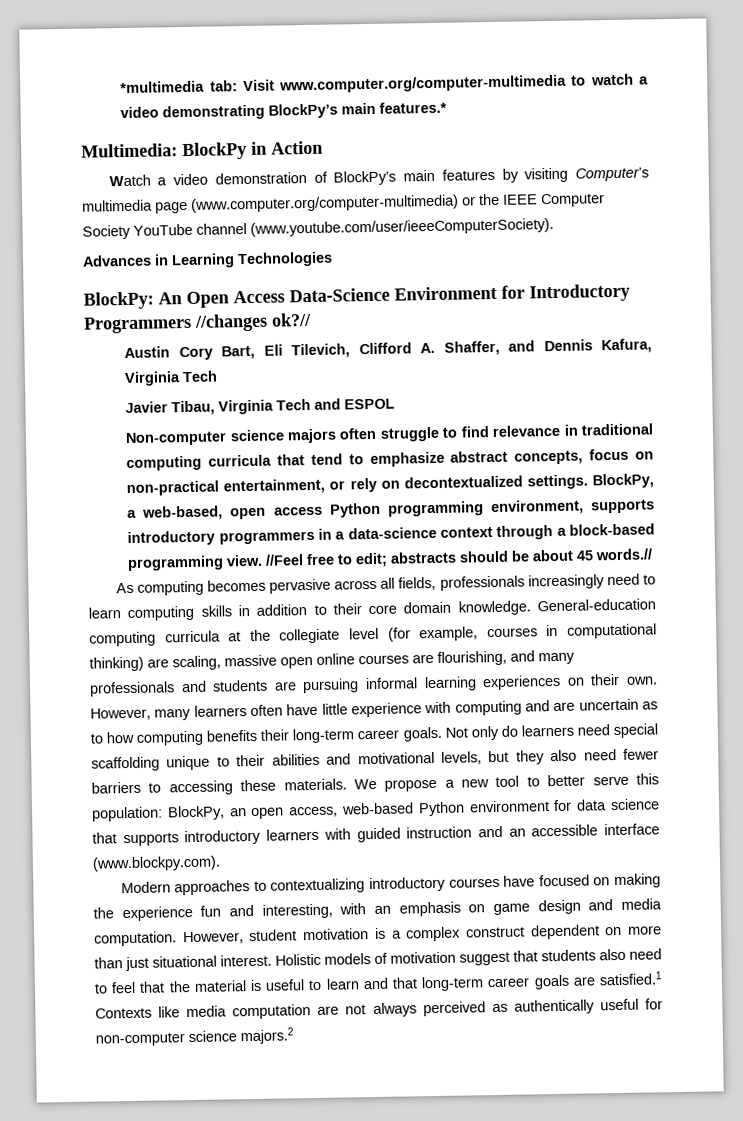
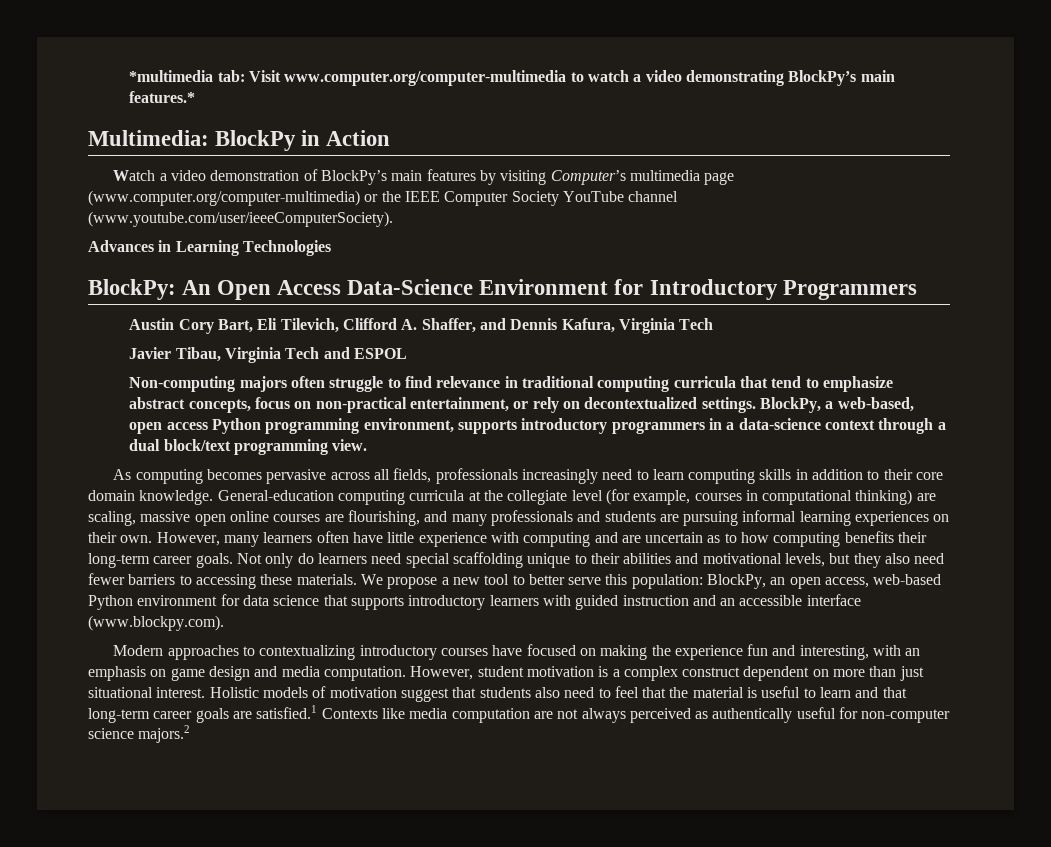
- BlockPy: An Open Access Data-Science Environment for Introductory Programmers //changes ok?//
+ BlockPy: An Open Access Data-Science Environment for Introductory Programmers
- Non-computer science majors often struggle to find relevance in traditional computing curricula that tend to emphasize abstract concepts, focus on non-practical entertainment, or rely on decontextualized settings.
+ Non-computing majors often struggle to find relevance in traditional computing curricula that tend to emphasize abstract concepts, focus on non-practical entertainment, or rely on decontextualized settings.
- BlockPy, a web-based, open access Python programming environment, supports introductory programmers in a data-science context through a block-based programming view. //Feel free to edit; abstracts should be about 45 words.//
+ BlockPy, a web-based, open access Python programming environment, supports introductory programmers in a data-science context through a dual block/text programming view.

